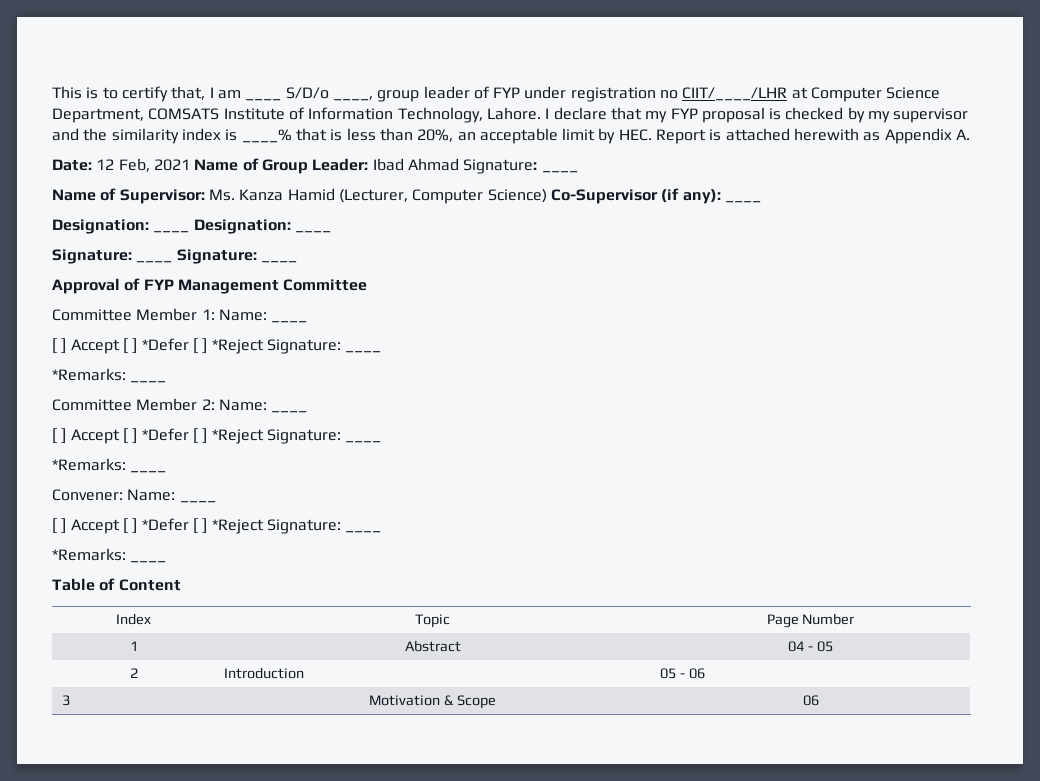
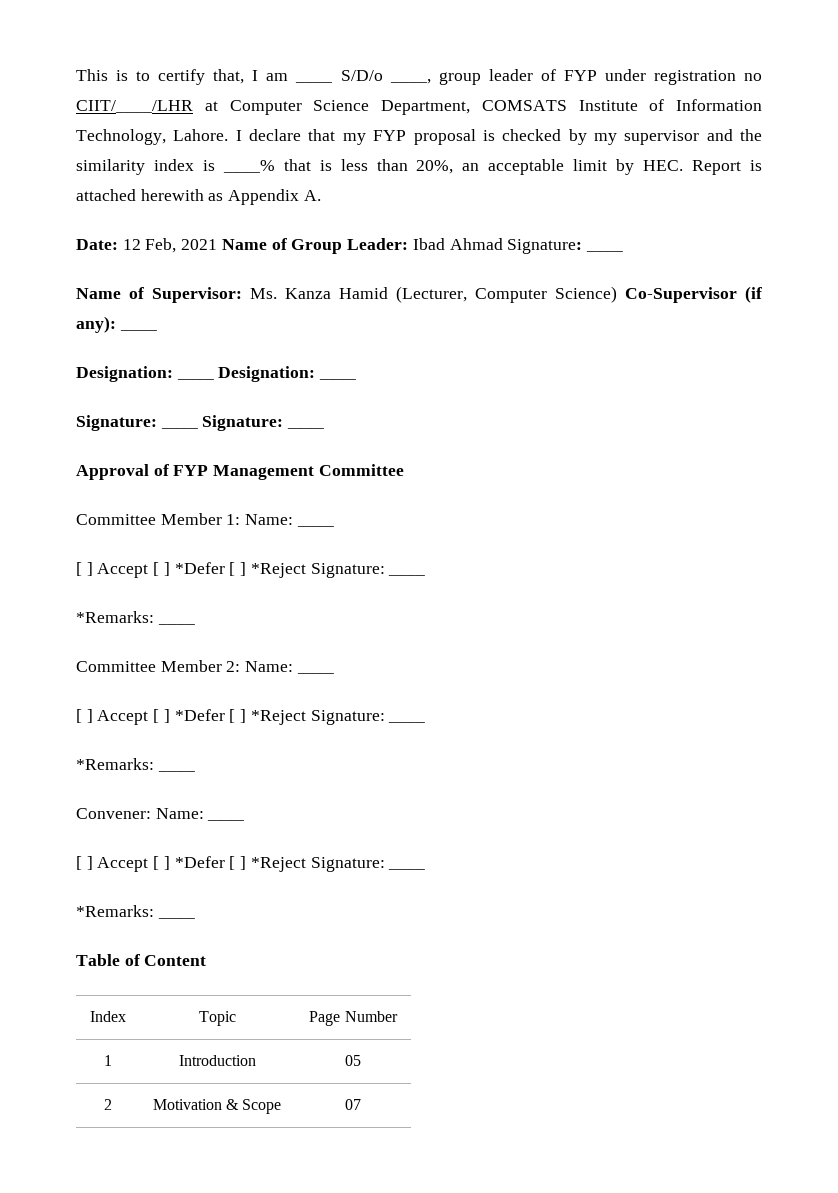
- 1 | Abstract | 04 - 05
+ 1 | Introduction | 05
- 2 | Introduction | 05 - 06
- 3 | Motivation & Scope | 06
+ 2 | Motivation & Scope | 07

